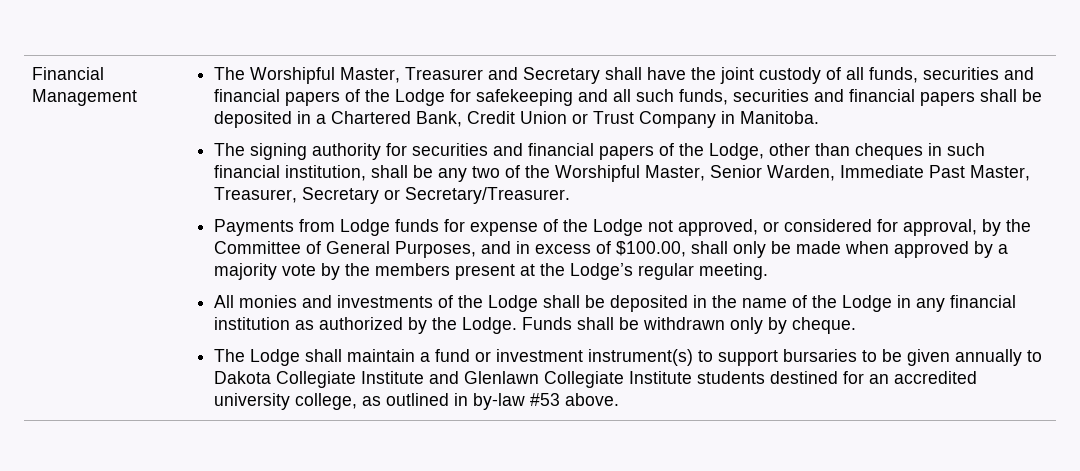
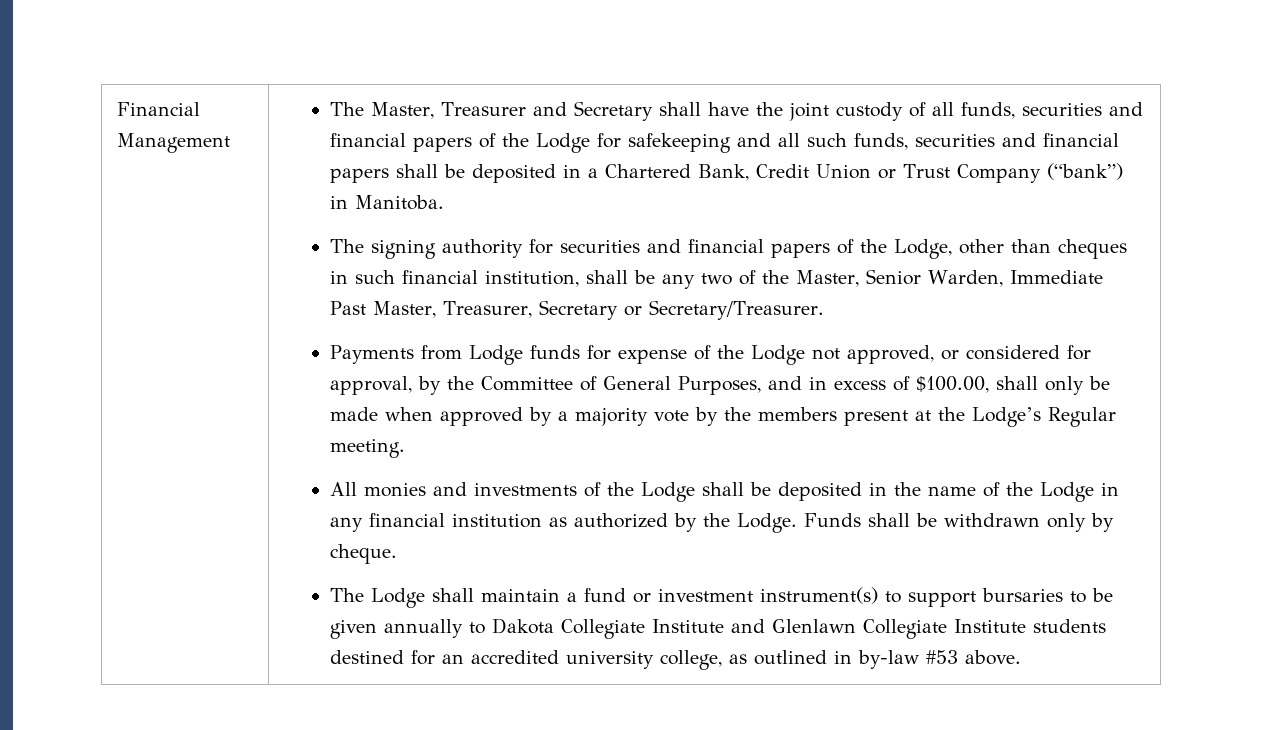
- The Worshipful Master, Treasurer and Secretary shall have the joint custody of all funds, securities and financial papers of the Lodge for safekeeping and all such funds, securities and financial papers shall be deposited in a Chartered Bank, Credit Union or Trust Company in Manitoba.
+ The Master, Treasurer and Secretary shall have the joint custody of all funds, securities and financial papers of the Lodge for safekeeping and all such funds, securities and financial papers shall be deposited in a Chartered Bank, Credit Union or Trust Company (“bank”) in Manitoba.
- The signing authority for securities and financial papers of the Lodge, other than cheques in such financial institution, shall be any two of the Worshipful Master, Senior Warden, Immediate Past Master, Treasurer, Secretary or Secretary/Treasurer.
+ The signing authority for securities and financial papers of the Lodge, other than cheques in such financial institution, shall be any two of the Master, Senior Warden, Immediate Past Master, Treasurer, Secretary or Secretary/Treasurer.
- Payments from Lodge funds for expense of the Lodge not approved, or considered for approval, by the Committee of General Purposes, and in excess of $100.00, shall only be made when approved by a majority vote by the members present at the Lodge’s regular meeting.
+ Payments from Lodge funds for expense of the Lodge not approved, or considered for approval, by the Committee of General Purposes, and in excess of $100.00, shall only be made when approved by a majority vote by the members present at the Lodge’s Regular meeting.

